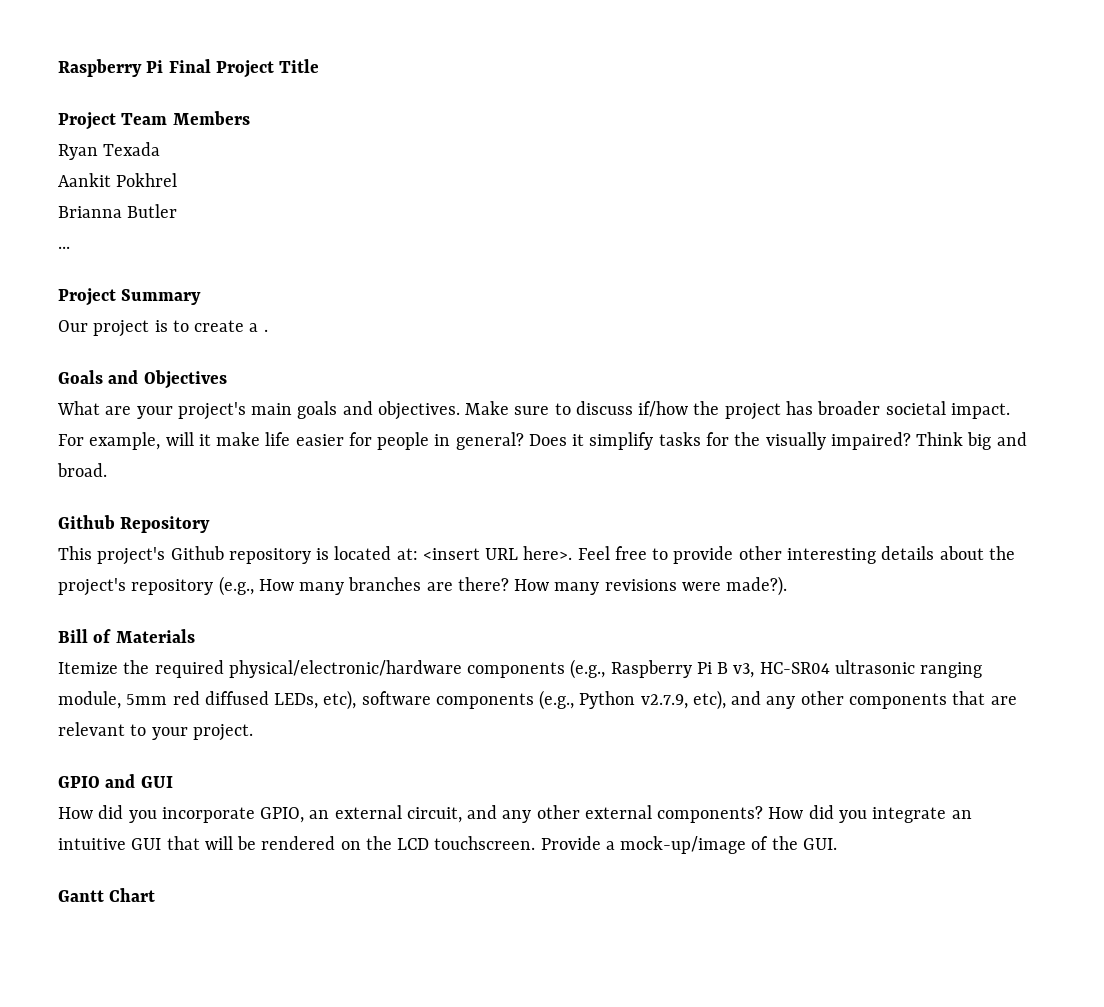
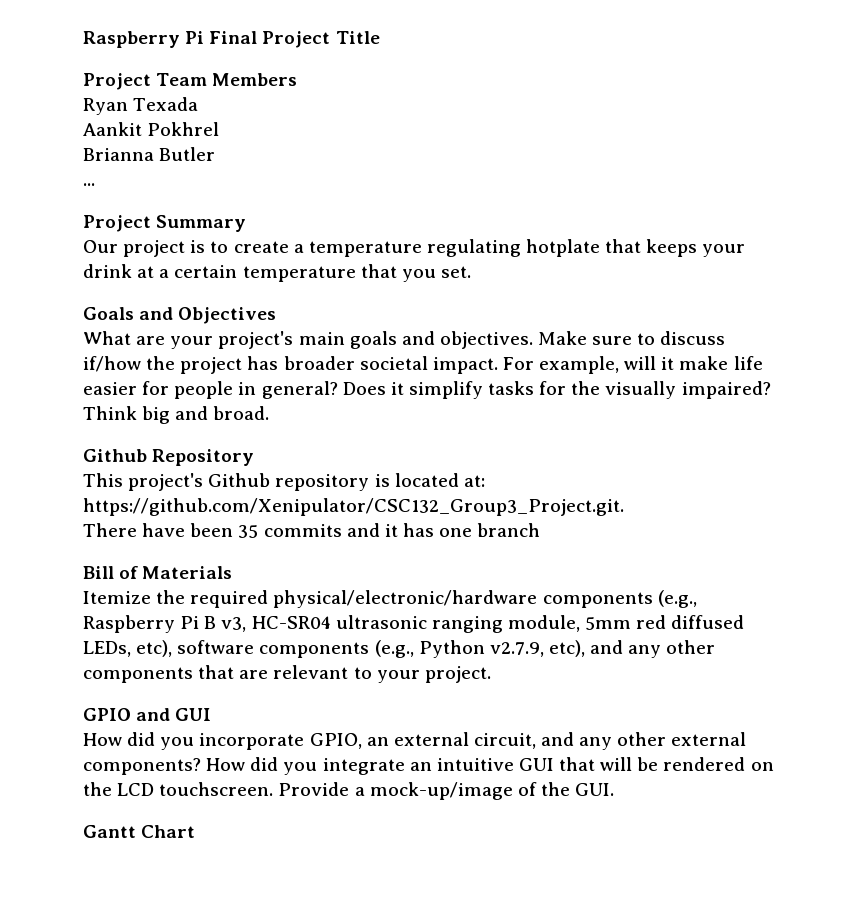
- Our project is to create a .
+ Our project is to create a temperature regulating hotplate that keeps your drink at a certain temperature that you set.
- This project's Github repository is located at: <insert URL here>. Feel free to provide other interesting details about the project's repository (e.g., How many branches are there? How many revisions were made?).
+ This project's Github repository is located at: https://github.com/Xenipulator/CSC132_Group3_Project.git.
+ There have been 35 commits and it has one branch

